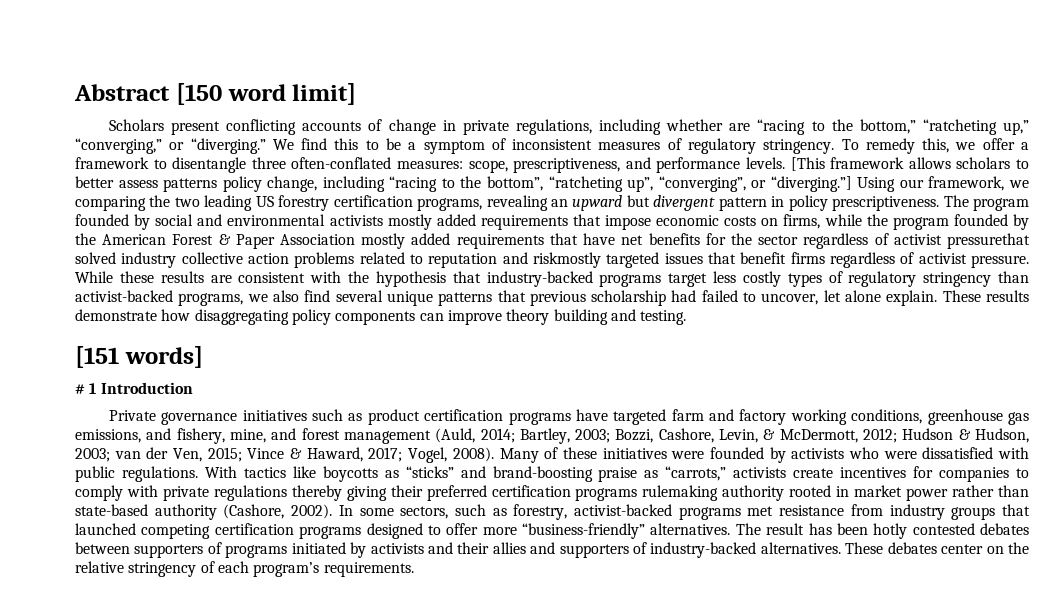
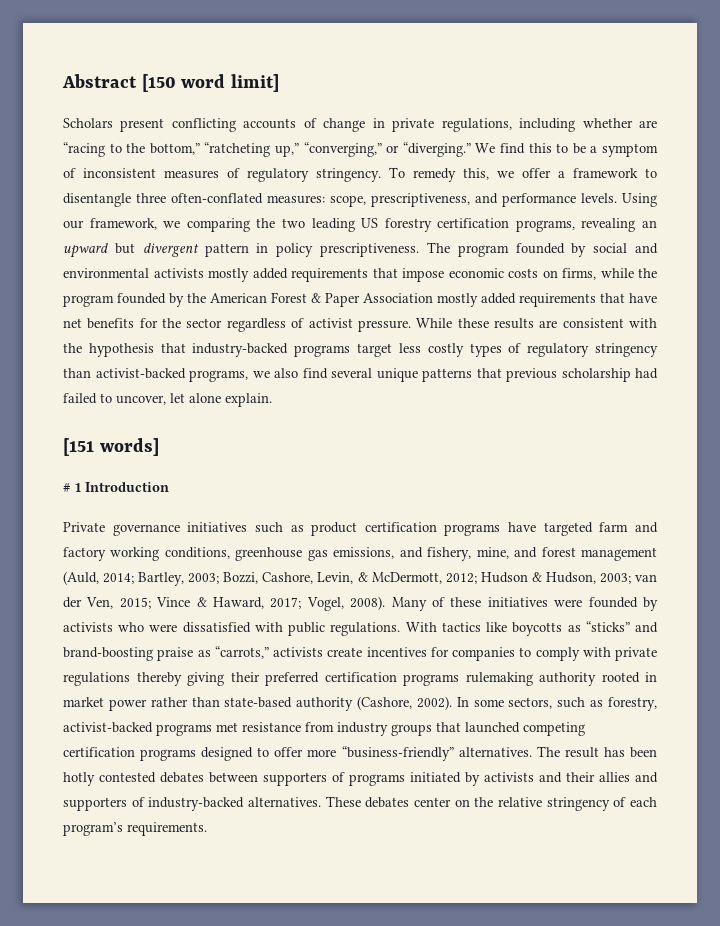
- [This framework allows scholars to better assess patterns policy change, including “racing to the bottom”, “ratcheting up”, “converging”, or “diverging.”]
- The program founded by social and environmental activists mostly added requirements that impose economic costs on firms, while the program founded by the American Forest & Paper Association mostly added requirements that have net benefits for the sector regardless of activist pressurethat solved industry collective action problems related to reputation and riskmostly targeted issues that benefit firms regardless of activist pressure.
+ The program founded by social and environmental activists mostly added requirements that impose economic costs on firms, while the program founded by the American Forest & Paper Association mostly added requirements that have net benefits for the sector regardless of activist pressure.
- These results demonstrate how disaggregating policy components can improve theory building and testing.

